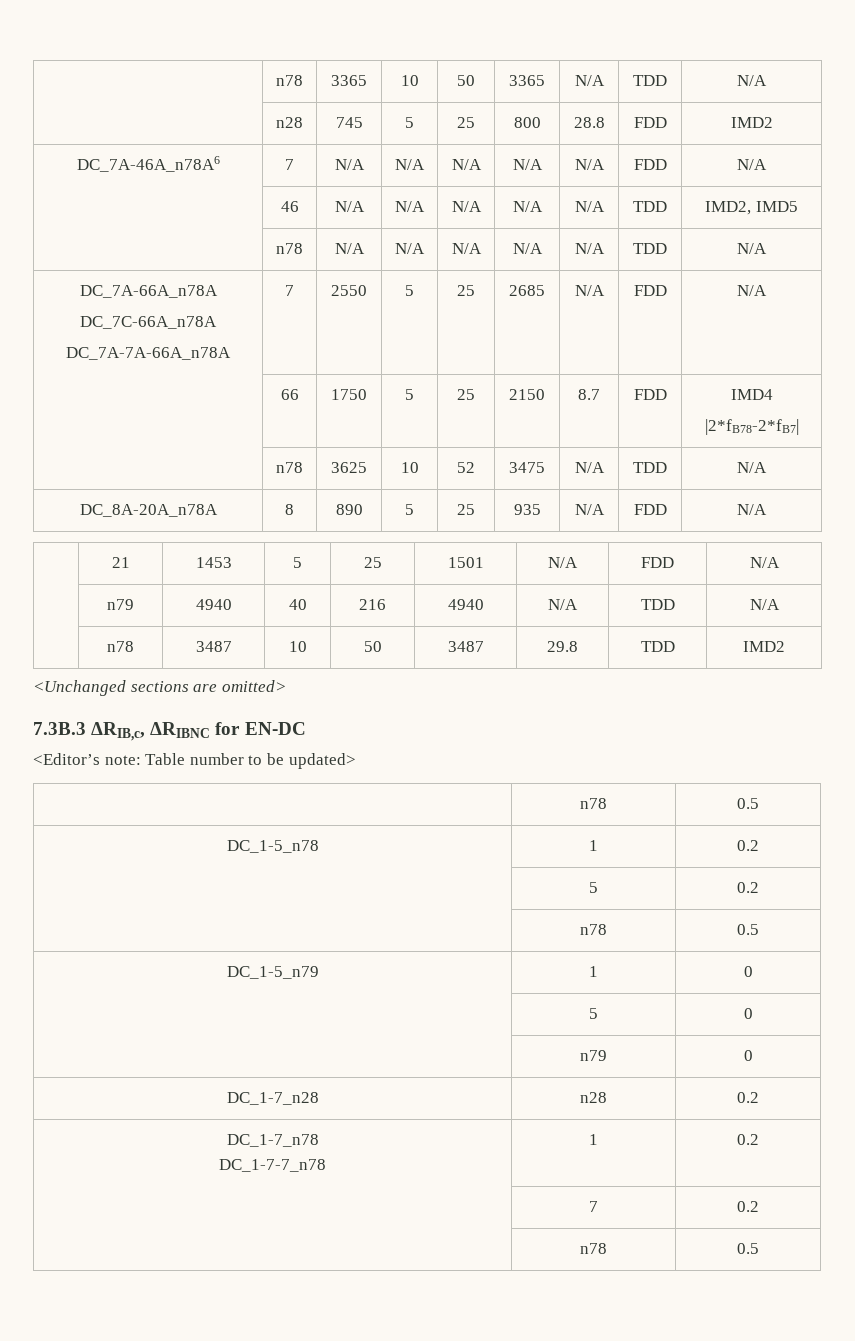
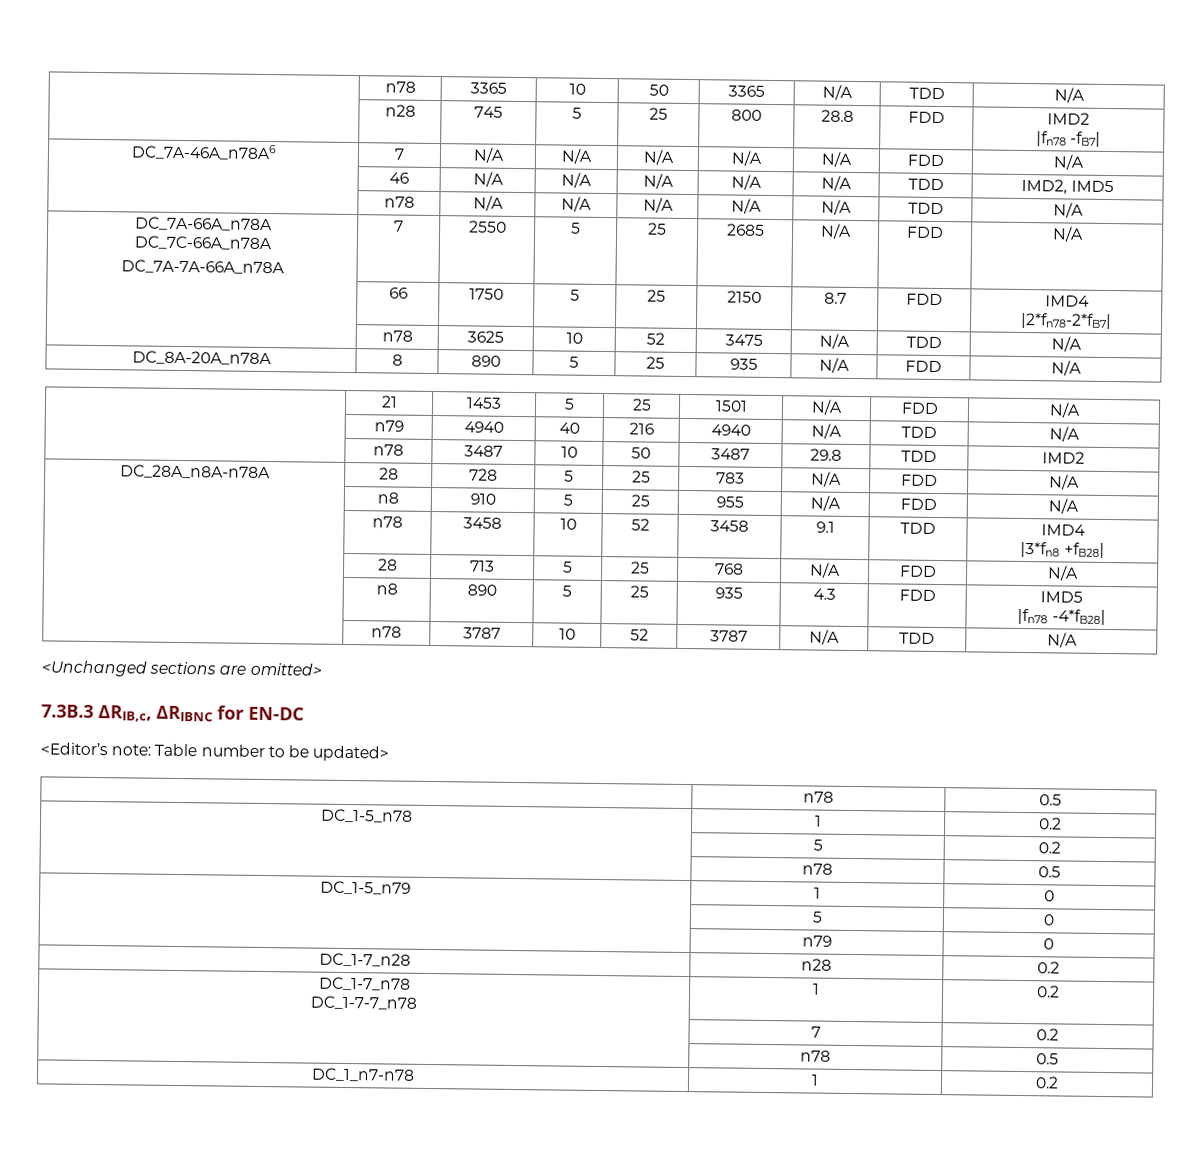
  | n28 | 745 | 5 | 25 | 800 | 28.8 | FDD | IMD2
+ |fn78 -fB7|
  | 66 | 1750 | 5 | 25 | 2150 | 8.7 | FDD | IMD4
- |2*fB78-2*fB7|
+ |2*fn78-2*fB7|
+ DC_28A_n8A-n78A | 28 | 728 | 5 | 25 | 783 | N/A | FDD | N/A
+ | n8 | 910 | 5 | 25 | 955 | N/A | FDD | N/A
+ | n78 | 3458 | 10 | 52 | 3458 | 9.1 | TDD | IMD4
+ |3*fn8 +fB28|
+ | 28 | 713 | 5 | 25 | 768 | N/A | FDD | N/A
+ | n8 | 890 | 5 | 25 | 935 | 4.3 | FDD | IMD5
+ |fn78 -4*fB28|
+ | n78 | 3787 | 10 | 52 | 3787 | N/A | TDD | N/A
+ DC_1_n7-n78 | 1 | 0.2

